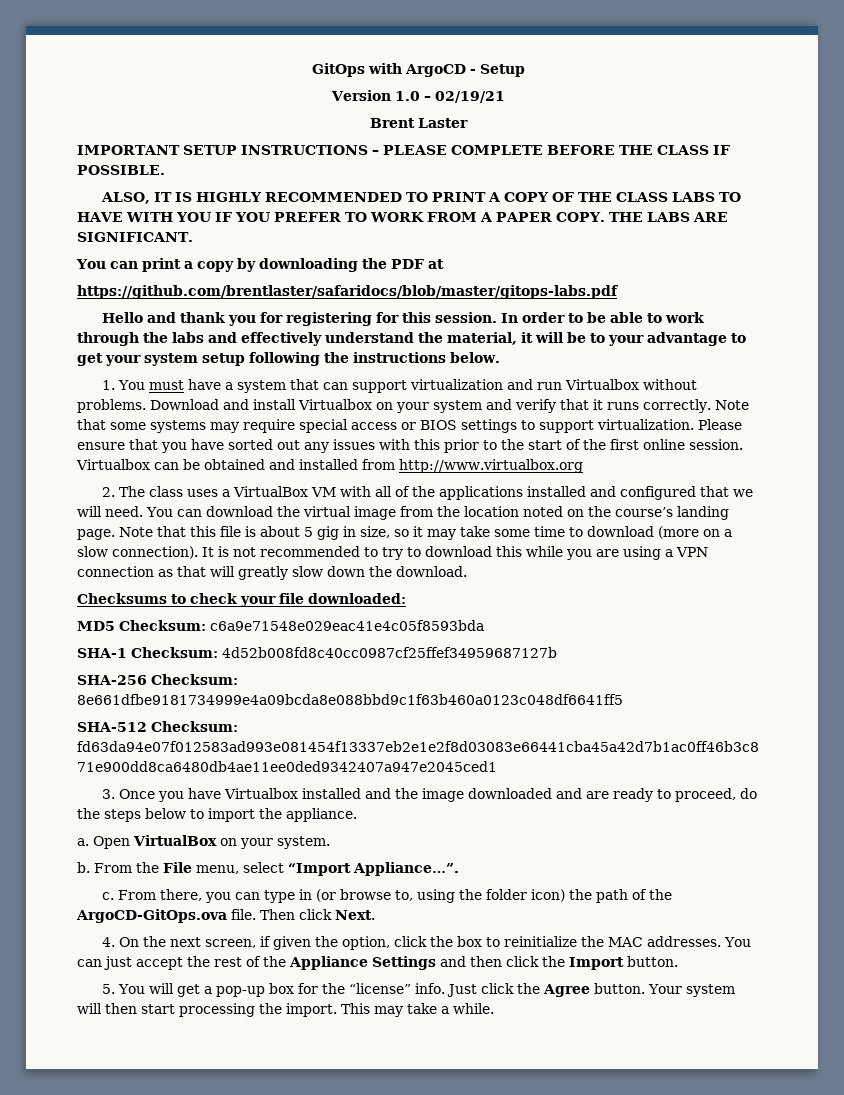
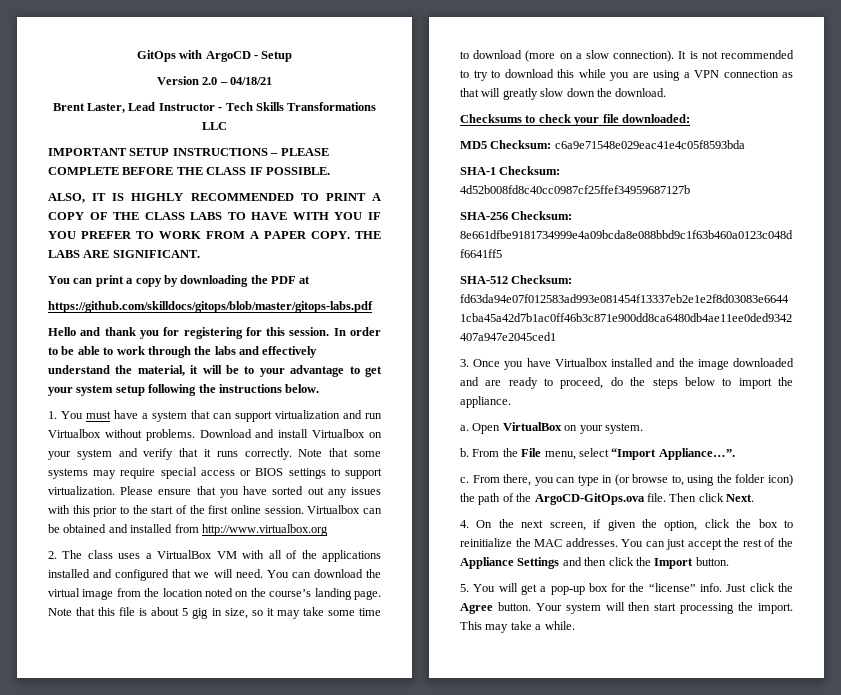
- Version 1.0 – 02/19/21
- Brent Laster
+ Version 2.0 – 04/18/21
+ Brent Laster, Lead Instructor - Tech Skills Transformations LLC
- https://github.com/brentlaster/safaridocs/blob/master/gitops-labs.pdf
+ https://github.com/skilldocs/gitops/blob/master/gitops-labs.pdf

